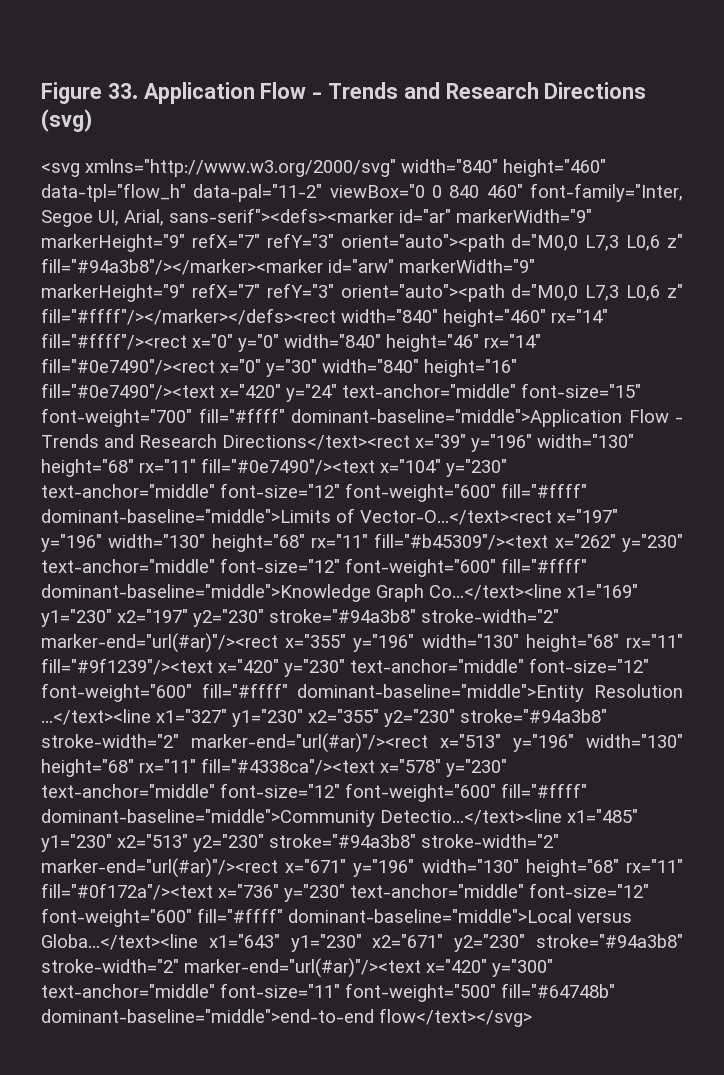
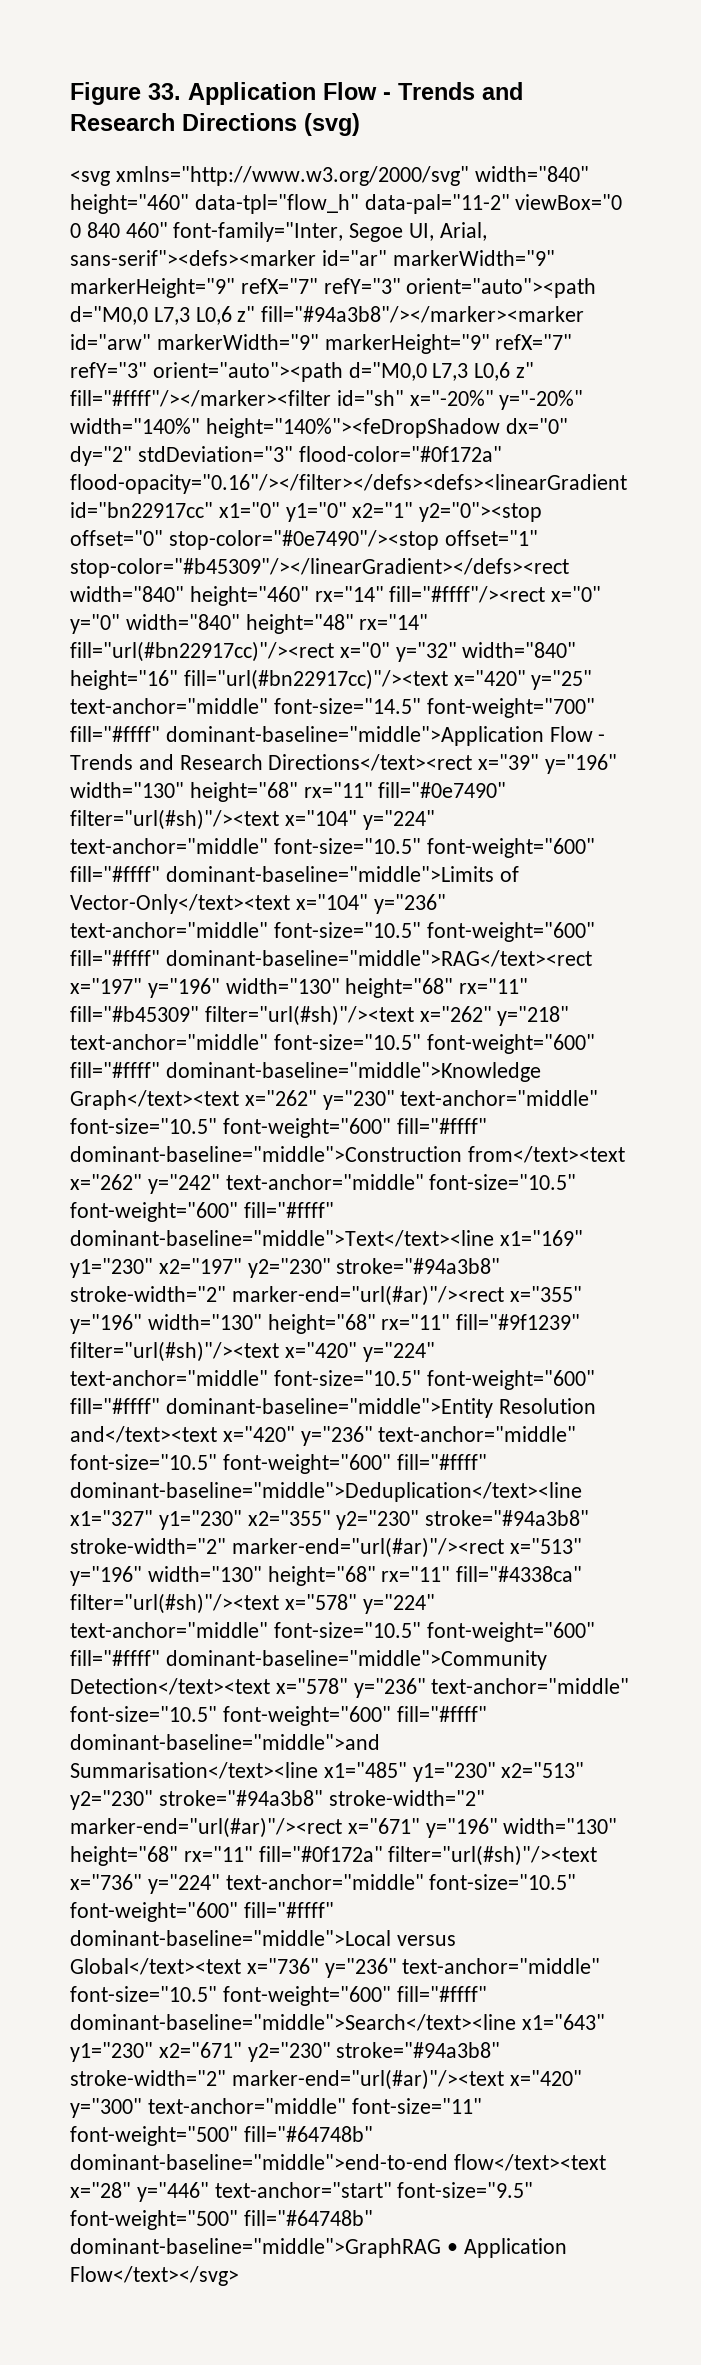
- <svg xmlns="http://www.w3.org/2000/svg" width="840" height="460" data-tpl="flow_h" data-pal="11-2" viewBox="0 0 840 460" font-family="Inter, Segoe UI, Arial, sans-serif"><defs><marker id="ar" markerWidth="9" markerHeight="9" refX="7" refY="3" orient="auto"><path d="M0,0 L7,3 L0,6 z" fill="#94a3b8"/></marker><marker id="arw" markerWidth="9" markerHeight="9" refX="7" refY="3" orient="auto"><path d="M0,0 L7,3 L0,6 z" fill="#ffff"/></marker></defs><rect width="840" height="460" rx="14" fill="#ffff"/><rect x="0" y="0" width="840" height="46" rx="14" fill="#0e7490"/><rect x="0" y="30" width="840" height="16" fill="#0e7490"/><text x="420" y="24" text-anchor="middle" font-size="15" font-weight="700" fill="#ffff" dominant-baseline="middle">Application Flow - Trends and Research Directions</text><rect x="39" y="196" width="130" height="68" rx="11" fill="#0e7490"/><text x="104" y="230" text-anchor="middle" font-size="12" font-weight="600" fill="#ffff" dominant-baseline="middle">Limits of Vector-O…</text><rect x="197" y="196" width="130" height="68" rx="11" fill="#b45309"/><text x="262" y="230" text-anchor="middle" font-size="12" font-weight="600" fill="#ffff" dominant-baseline="middle">Knowledge Graph Co…</text><line x1="169" y1="230" x2="197" y2="230" stroke="#94a3b8" stroke-width="2" marker-end="url(#ar)"/><rect x="355" y="196" width="130" height="68" rx="11" fill="#9f1239"/><text x="420" y="230" text-anchor="middle" font-size="12" font-weight="600" fill="#ffff" dominant-baseline="middle">Entity Resolution …</text><line x1="327" y1="230" x2="355" y2="230" stroke="#94a3b8" stroke-width="2" marker-end="url(#ar)"/><rect x="513" y="196" width="130" height="68" rx="11" fill="#4338ca"/><text x="578" y="230" text-anchor="middle" font-size="12" font-weight="600" fill="#ffff" dominant-baseline="middle">Community Detectio…</text><line x1="485" y1="230" x2="513" y2="230" stroke="#94a3b8" stroke-width="2" marker-end="url(#ar)"/><rect x="671" y="196" width="130" height="68" rx="11" fill="#0f172a"/><text x="736" y="230" text-anchor="middle" font-size="12" font-weight="600" fill="#ffff" dominant-baseline="middle">Local versus Globa…</text><line x1="643" y1="230" x2="671" y2="230" stroke="#94a3b8" stroke-width="2" marker-end="url(#ar)"/><text x="420" y="300" text-anchor="middle" font-size="11" font-weight="500" fill="#64748b" dominant-baseline="middle">end-to-end flow</text></svg>
+ <svg xmlns="http://www.w3.org/2000/svg" width="840" height="460" data-tpl="flow_h" data-pal="11-2" viewBox="0 0 840 460" font-family="Inter, Segoe UI, Arial, sans-serif"><defs><marker id="ar" markerWidth="9" markerHeight="9" refX="7" refY="3" orient="auto"><path d="M0,0 L7,3 L0,6 z" fill="#94a3b8"/></marker><marker id="arw" markerWidth="9" markerHeight="9" refX="7" refY="3" orient="auto"><path d="M0,0 L7,3 L0,6 z" fill="#ffff"/></marker><filter id="sh" x="-20%" y="-20%" width="140%" height="140%"><feDropShadow dx="0" dy="2" stdDeviation="3" flood-color="#0f172a" flood-opacity="0.16"/></filter></defs><defs><linearGradient id="bn22917cc" x1="0" y1="0" x2="1" y2="0"><stop offset="0" stop-color="#0e7490"/><stop offset="1" stop-color="#b45309"/></linearGradient></defs><rect width="840" height="460" rx="14" fill="#ffff"/><rect x="0" y="0" width="840" height="48" rx="14" fill="url(#bn22917cc)"/><rect x="0" y="32" width="840" height="16" fill="url(#bn22917cc)"/><text x="420" y="25" text-anchor="middle" font-size="14.5" font-weight="700" fill="#ffff" dominant-baseline="middle">Application Flow - Trends and Research Directions</text><rect x="39" y="196" width="130" height="68" rx="11" fill="#0e7490" filter="url(#sh)"/><text x="104" y="224" text-anchor="middle" font-size="10.5" font-weight="600" fill="#ffff" dominant-baseline="middle">Limits of Vector-Only</text><text x="104" y="236" text-anchor="middle" font-size="10.5" font-weight="600" fill="#ffff" dominant-baseline="middle">RAG</text><rect x="197" y="196" width="130" height="68" rx="11" fill="#b45309" filter="url(#sh)"/><text x="262" y="218" text-anchor="middle" font-size="10.5" font-weight="600" fill="#ffff" dominant-baseline="middle">Knowledge Graph</text><text x="262" y="230" text-anchor="middle" font-size="10.5" font-weight="600" fill="#ffff" dominant-baseline="middle">Construction from</text><text x="262" y="242" text-anchor="middle" font-size="10.5" font-weight="600" fill="#ffff" dominant-baseline="middle">Text</text><line x1="169" y1="230" x2="197" y2="230" stroke="#94a3b8" stroke-width="2" marker-end="url(#ar)"/><rect x="355" y="196" width="130" height="68" rx="11" fill="#9f1239" filter="url(#sh)"/><text x="420" y="224" text-anchor="middle" font-size="10.5" font-weight="600" fill="#ffff" dominant-baseline="middle">Entity Resolution and</text><text x="420" y="236" text-anchor="middle" font-size="10.5" font-weight="600" fill="#ffff" dominant-baseline="middle">Deduplication</text><line x1="327" y1="230" x2="355" y2="230" stroke="#94a3b8" stroke-width="2" marker-end="url(#ar)"/><rect x="513" y="196" width="130" height="68" rx="11" fill="#4338ca" filter="url(#sh)"/><text x="578" y="224" text-anchor="middle" font-size="10.5" font-weight="600" fill="#ffff" dominant-baseline="middle">Community Detection</text><text x="578" y="236" text-anchor="middle" font-size="10.5" font-weight="600" fill="#ffff" dominant-baseline="middle">and Summarisation</text><line x1="485" y1="230" x2="513" y2="230" stroke="#94a3b8" stroke-width="2" marker-end="url(#ar)"/><rect x="671" y="196" width="130" height="68" rx="11" fill="#0f172a" filter="url(#sh)"/><text x="736" y="224" text-anchor="middle" font-size="10.5" font-weight="600" fill="#ffff" dominant-baseline="middle">Local versus Global</text><text x="736" y="236" text-anchor="middle" font-size="10.5" font-weight="600" fill="#ffff" dominant-baseline="middle">Search</text><line x1="643" y1="230" x2="671" y2="230" stroke="#94a3b8" stroke-width="2" marker-end="url(#ar)"/><text x="420" y="300" text-anchor="middle" font-size="11" font-weight="500" fill="#64748b" dominant-baseline="middle">end-to-end flow</text><text x="28" y="446" text-anchor="start" font-size="9.5" font-weight="500" fill="#64748b" dominant-baseline="middle">GraphRAG • Application Flow</text></svg>

